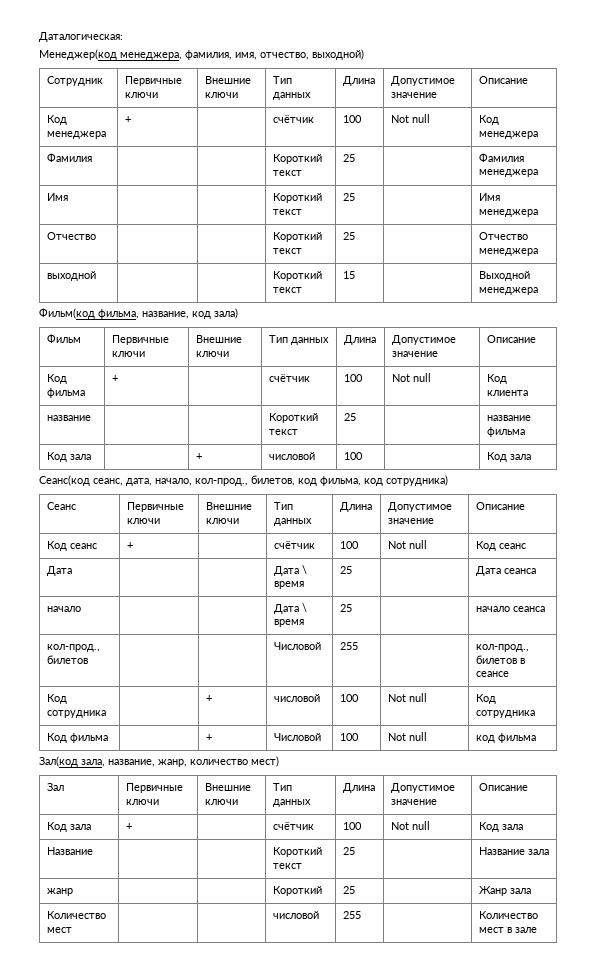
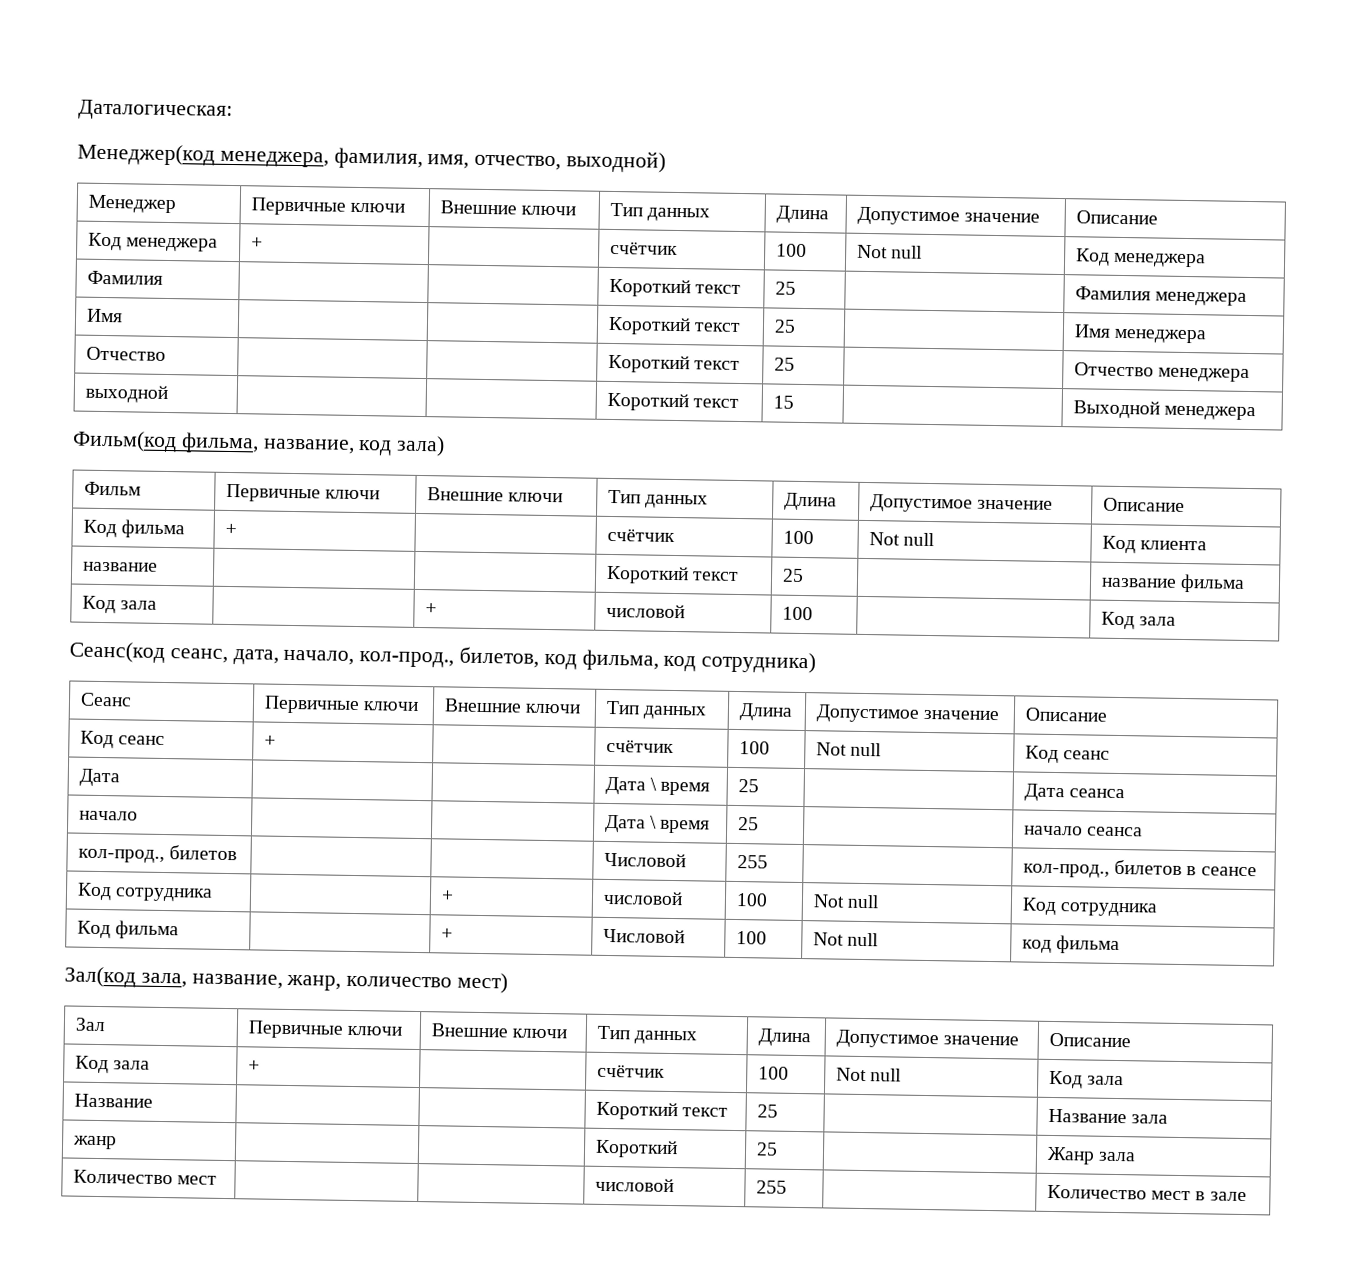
- Сотрудник | Первичные ключи | Внешние ключи | Тип данных | Длина | Допустимое значение | Описание
+ Менеджер | Первичные ключи | Внешние ключи | Тип данных | Длина | Допустимое значение | Описание

